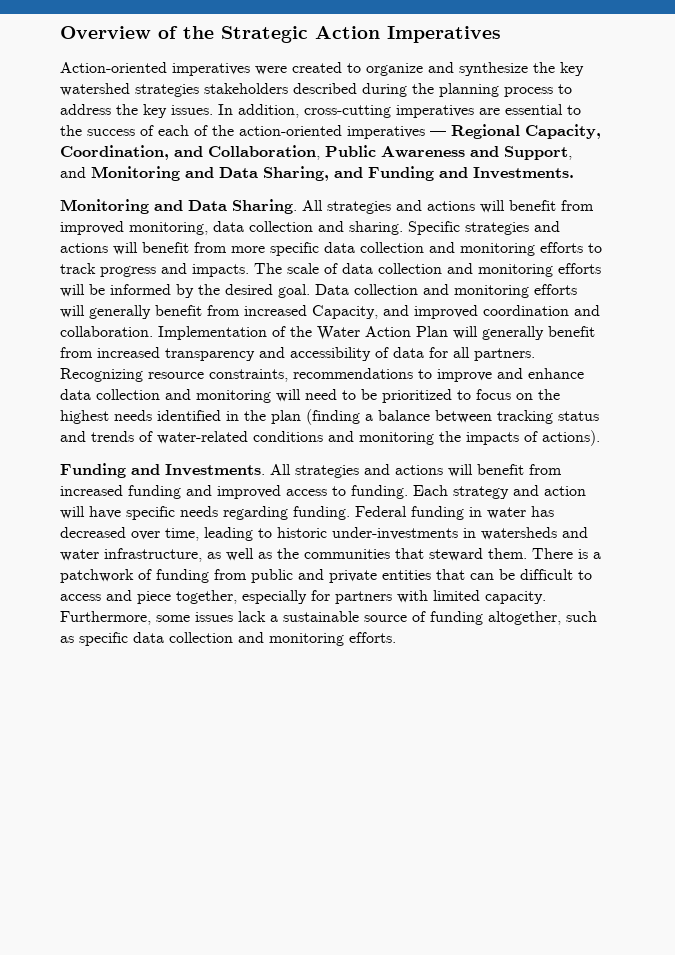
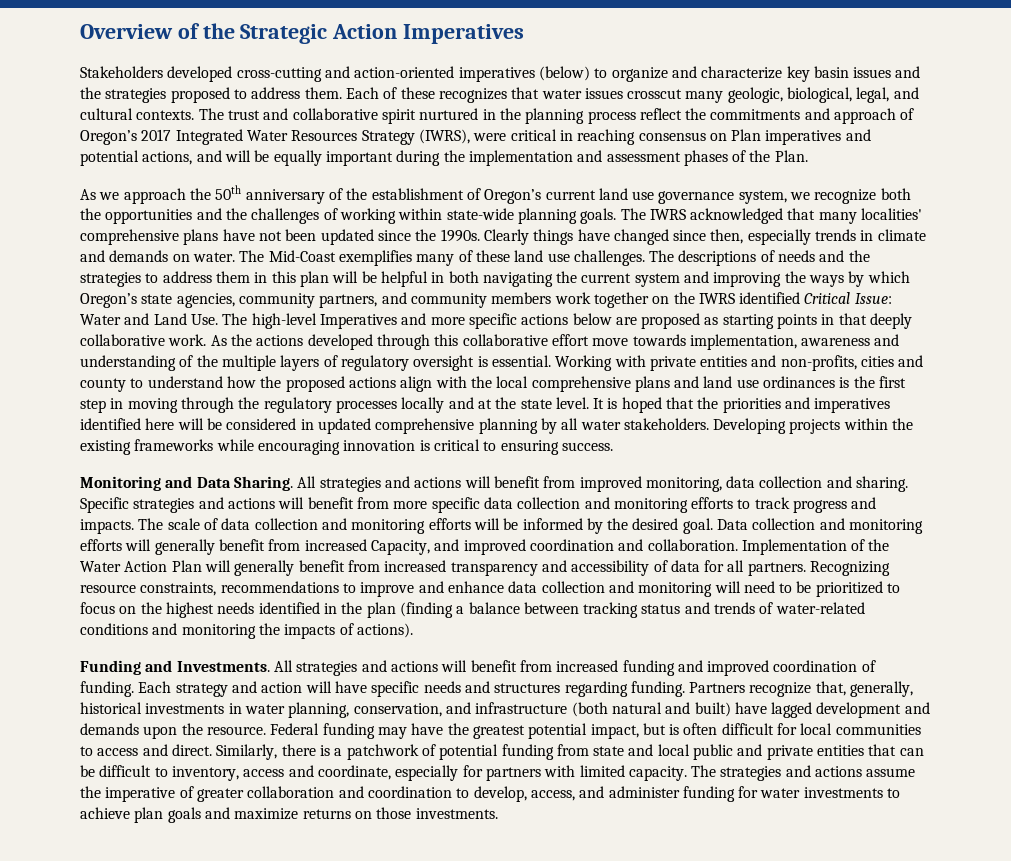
- Action-oriented imperatives were created to organize and synthesize the key watershed strategies stakeholders described during the planning process to address the key issues. In addition, cross-cutting imperatives are essential to the success of each of the action-oriented imperatives — Regional Capacity, Coordination, and Collaboration, Public Awareness and Support, and Monitoring and Data Sharing, and Funding and Investments.
+ Stakeholders developed cross-cutting and action-oriented imperatives (below) to organize and characterize key basin issues and the strategies proposed to address them. Each of these recognizes that water issues crosscut many geologic, biological, legal, and cultural contexts. The trust and collaborative spirit nurtured in the planning process reflect the commitments and approach of Oregon’s 2017 Integrated Water Resources Strategy (IWRS), were critical in reaching consensus on Plan imperatives and potential actions, and will be equally important during the implementation and assessment phases of the Plan.
+ As we approach the 50th anniversary of the establishment of Oregon’s current land use governance system, we recognize both the opportunities and the challenges of working within state-wide planning goals. The IWRS acknowledged that many localities' comprehensive plans have not been updated since the 1990s. Clearly things have changed since then, especially trends in climate and demands on water. The Mid-Coast exemplifies many of these land use challenges. The descriptions of needs and the strategies to address them in this plan will be helpful in both navigating the current system and improving the ways by which Oregon’s state agencies, community partners, and community members work together on the IWRS identified Critical Issue: Water and Land Use. The high-level Imperatives and more specific actions below are proposed as starting points in that deeply collaborative work. As the actions developed through this collaborative effort move towards implementation, awareness and understanding of the multiple layers of regulatory oversight is essential. Working with private entities and non-profits, cities and county to understand how the proposed actions align with the local comprehensive plans and land use ordinances is the first step in moving through the regulatory processes locally and at the state level. It is hoped that the priorities and imperatives identified here will be considered in updated comprehensive planning by all water stakeholders. Developing projects within the existing frameworks while encouraging innovation is critical to ensuring success.
- All strategies and actions will benefit from increased funding and improved access to funding.
+ All strategies and actions will benefit from increased funding and improved coordination of funding.
- Each strategy and action will have specific needs regarding funding. Federal funding in water has decreased over time, leading to historic under-investments in watersheds and water infrastructure, as well as the communities that steward them. There is a patchwork of funding from public and private entities that can be difficult to access and piece together, especially for partners with limited capacity.
+ Each strategy and action will have specific needs and structures regarding funding. Partners recognize that, generally, historical investments in water planning, conservation, and infrastructure (both natural and built) have lagged development and demands upon the resource. Federal funding may have the greatest potential impact, but is often difficult for local communities to access and direct. Similarly, there is a patchwork of potential funding from state and local public and private entities that can be difficult to inventory, access and coordinate, especially for partners with limited capacity.
- Furthermore, some issues lack a sustainable source of funding altogether, such as specific data collection and monitoring efforts.
+ The strategies and actions assume the imperative of greater collaboration and coordination to develop, access, and administer funding for water investments to achieve plan goals and maximize returns on those investments.

